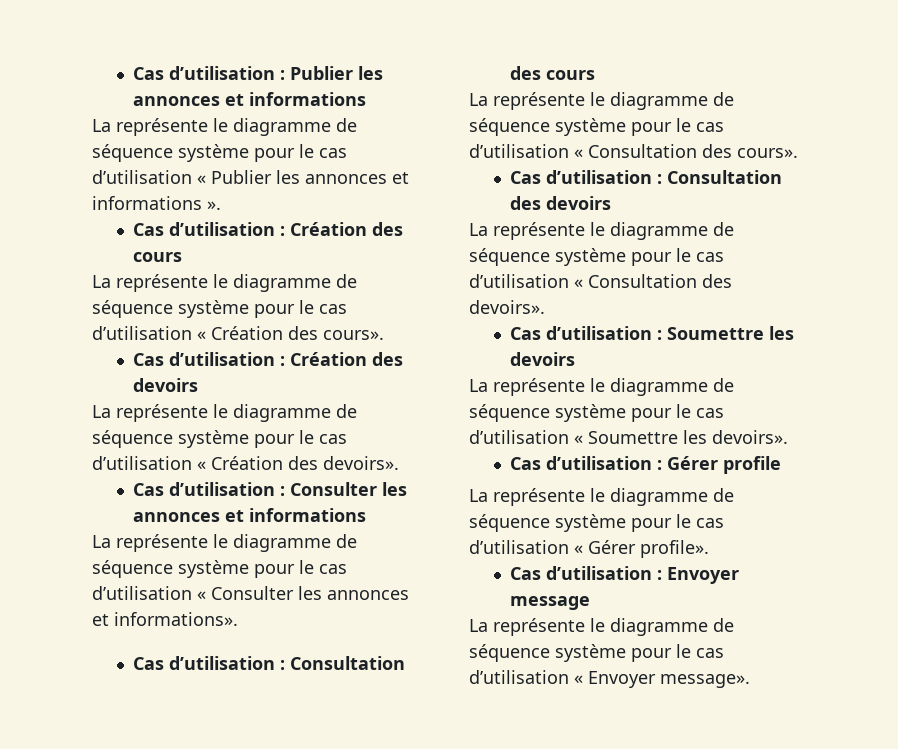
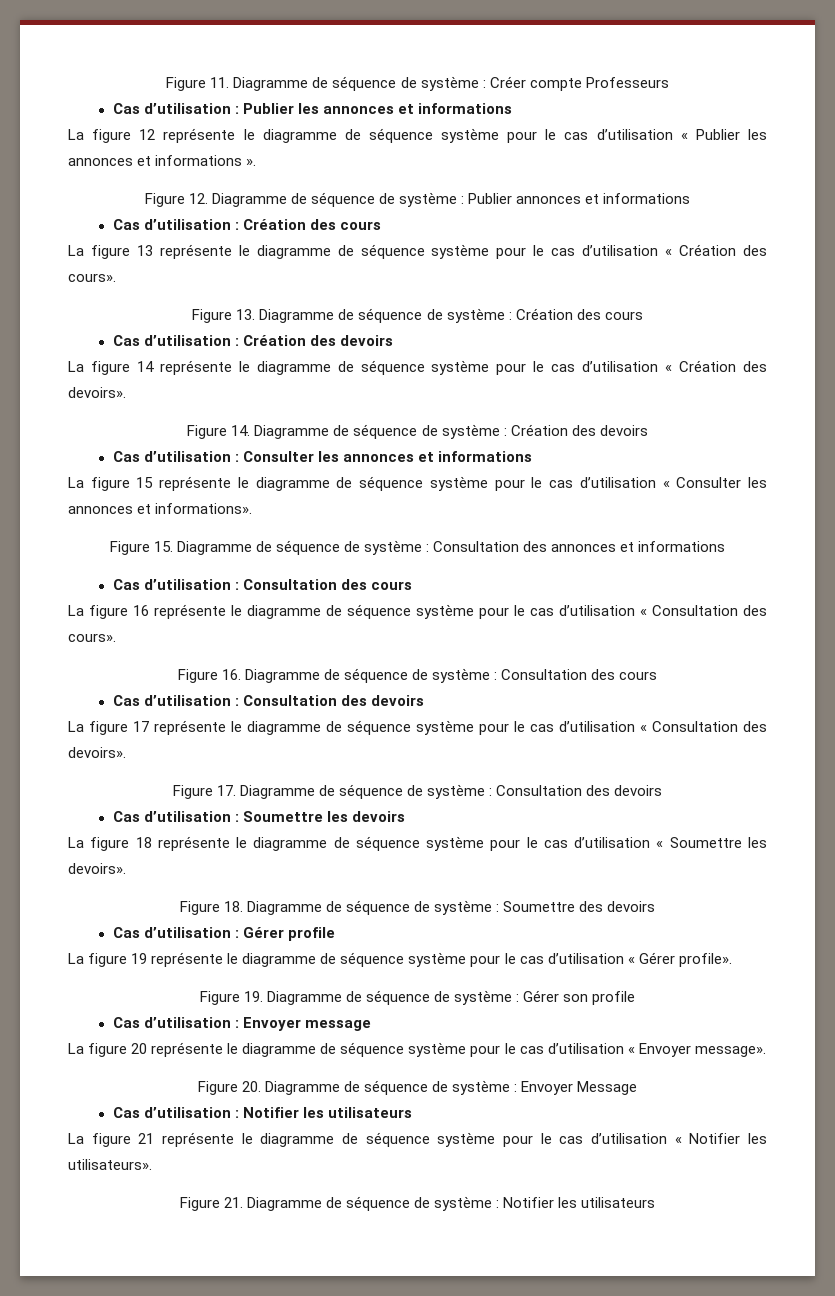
+ Figure 11. Diagramme de séquence de système : Créer compte Professeurs
- La représente le diagramme de séquence système pour le cas d’utilisation « Publier les annonces et informations ».
+ La figure 12 représente le diagramme de séquence système pour le cas d’utilisation « Publier les annonces et informations ».
+ Figure 12. Diagramme de séquence de système : Publier annonces et informations
- La représente le diagramme de séquence système pour le cas d’utilisation « Création des cours».
+ La figure 13 représente le diagramme de séquence système pour le cas d’utilisation « Création des cours».
+ Figure 13. Diagramme de séquence de système : Création des cours
- La représente le diagramme de séquence système pour le cas d’utilisation « Création des devoirs».
+ La figure 14 représente le diagramme de séquence système pour le cas d’utilisation « Création des devoirs».
+ Figure 14. Diagramme de séquence de système : Création des devoirs
- La représente le diagramme de séquence système pour le cas d’utilisation « Consulter les annonces et informations».
+ La figure 15 représente le diagramme de séquence système pour le cas d’utilisation « Consulter les annonces et informations».
+ Figure 15. Diagramme de séquence de système : Consultation des annonces et informations
- La représente le diagramme de séquence système pour le cas d’utilisation « Consultation des cours».
+ La figure 16 représente le diagramme de séquence système pour le cas d’utilisation « Consultation des cours».
+ Figure 16. Diagramme de séquence de système : Consultation des cours
- La représente le diagramme de séquence système pour le cas d’utilisation « Consultation des devoirs».
+ La figure 17 représente le diagramme de séquence système pour le cas d’utilisation « Consultation des devoirs».
+ Figure 17. Diagramme de séquence de système : Consultation des devoirs
- La représente le diagramme de séquence système pour le cas d’utilisation « Soumettre les devoirs».
+ La figure 18 représente le diagramme de séquence système pour le cas d’utilisation « Soumettre les devoirs».
+ Figure 18. Diagramme de séquence de système : Soumettre des devoirs
- La représente le diagramme de séquence système pour le cas d’utilisation « Gérer profile».
+ La figure 19 représente le diagramme de séquence système pour le cas d’utilisation « Gérer profile».
+ Figure 19. Diagramme de séquence de système : Gérer son profile
- La représente le diagramme de séquence système pour le cas d’utilisation « Envoyer message».
+ La figure 20 représente le diagramme de séquence système pour le cas d’utilisation « Envoyer message».
+ Figure 20. Diagramme de séquence de système : Envoyer Message
+ Cas d’utilisation : Notifier les utilisateurs
+ La figure 21 représente le diagramme de séquence système pour le cas d’utilisation « Notifier les utilisateurs».
+ Figure 21. Diagramme de séquence de système : Notifier les utilisateurs

